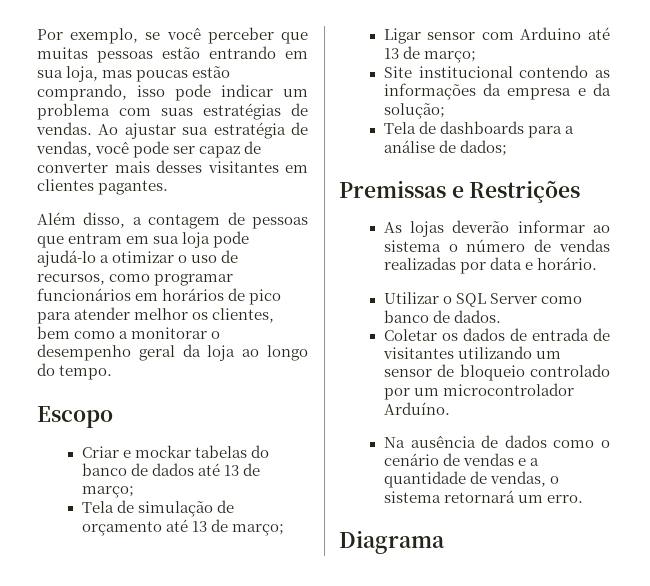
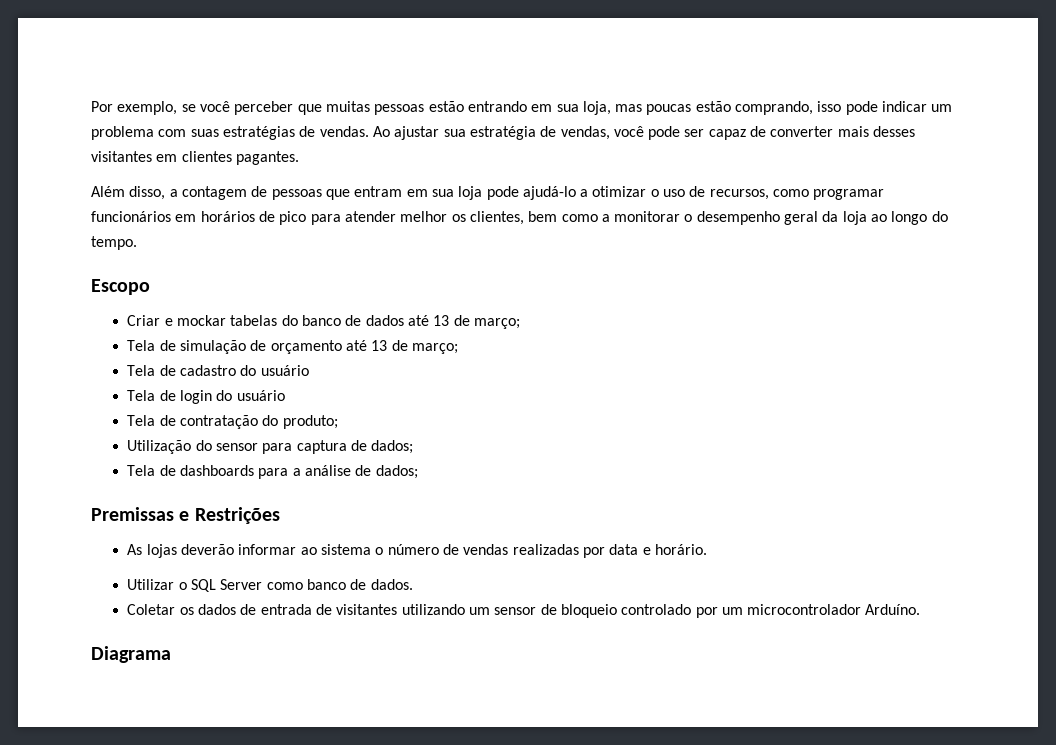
- Ligar sensor com Arduino até 13 de março;
- Site institucional contendo as informações da empresa e da solução;
+ Tela de cadastro do usuário
+ Tela de login do usuário
+ Tela de contratação do produto;
+ Utilização do sensor para captura de dados;
- Na ausência de dados como o cenário de vendas e a quantidade de vendas, o sistema retornará um erro.

